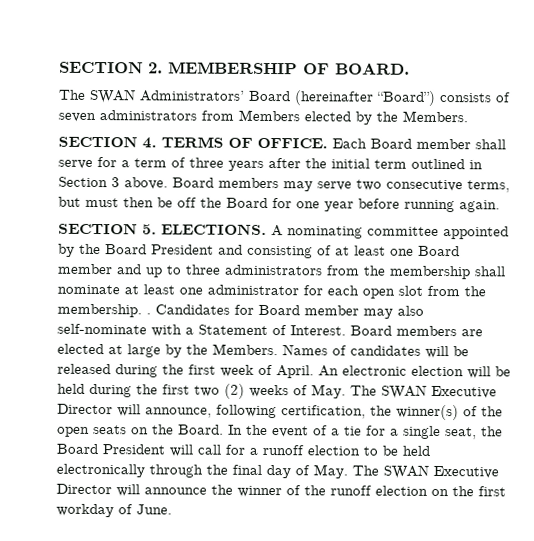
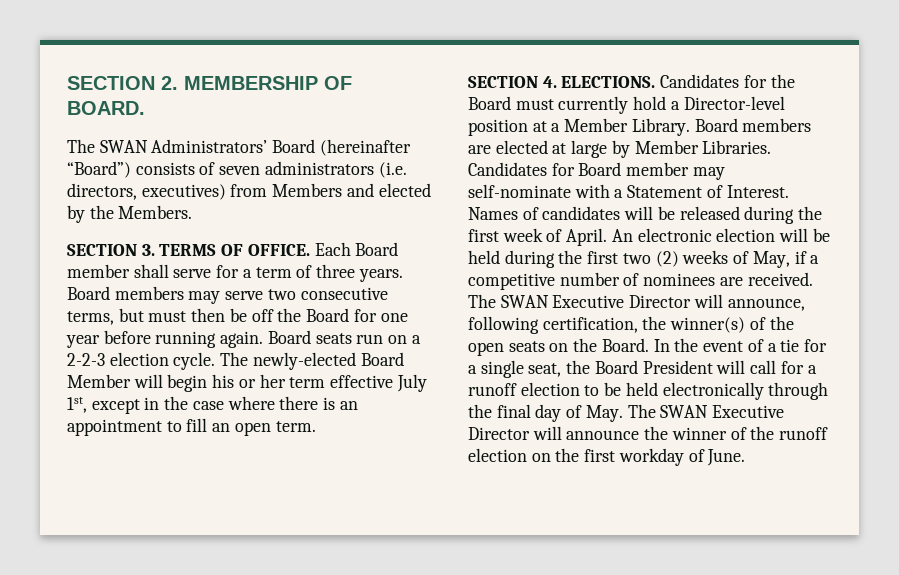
- The SWAN Administrators’ Board (hereinafter “Board”) consists of seven administrators from Members elected by the Members.
+ The SWAN Administrators’ Board (hereinafter “Board”) consists of seven administrators (i.e. directors, executives) from Members and elected by the Members.
- SECTION 4. TERMS OF OFFICE.
+ SECTION 3. TERMS OF OFFICE.
- Each Board member shall serve for a term of three years after the initial term outlined in Section 3 above.
+ Each Board member shall serve for a term of three years.
- Board members may serve two consecutive terms, but must then be off the Board for one year before running again.
- SECTION 5. ELECTIONS. A nominating committee appointed by the Board President and consisting of at least one Board member and up to three administrators from the membership shall nominate at least one administrator for each open slot from the membership. . Candidates for Board member may also self-nominate with a Statement of Interest.
+ Board members may serve two consecutive terms, but must then be off the Board for one year before running again. Board seats run on a 2-2-3 election cycle. The newly-elected Board Member will begin his or her term effective July 1st, except in the case where there is an appointment to fill an open term.
+ SECTION 4. ELECTIONS. Candidates for the Board must currently hold a Director-level position at a Member Library.
- Board members are elected at large by the Members.
+ Board members are elected at large by Member Libraries. Candidates for Board member may self-nominate with a Statement of Interest.
- An electronic election will be held during the first two (2) weeks of May. The SWAN Executive Director will announce, following certification, the winner(s) of the open seats on the Board.
+ An electronic election will be held during the first two (2) weeks of May, if a competitive number of nominees are received. The SWAN Executive Director will announce, following certification, the winner(s) of the open seats on the Board.

